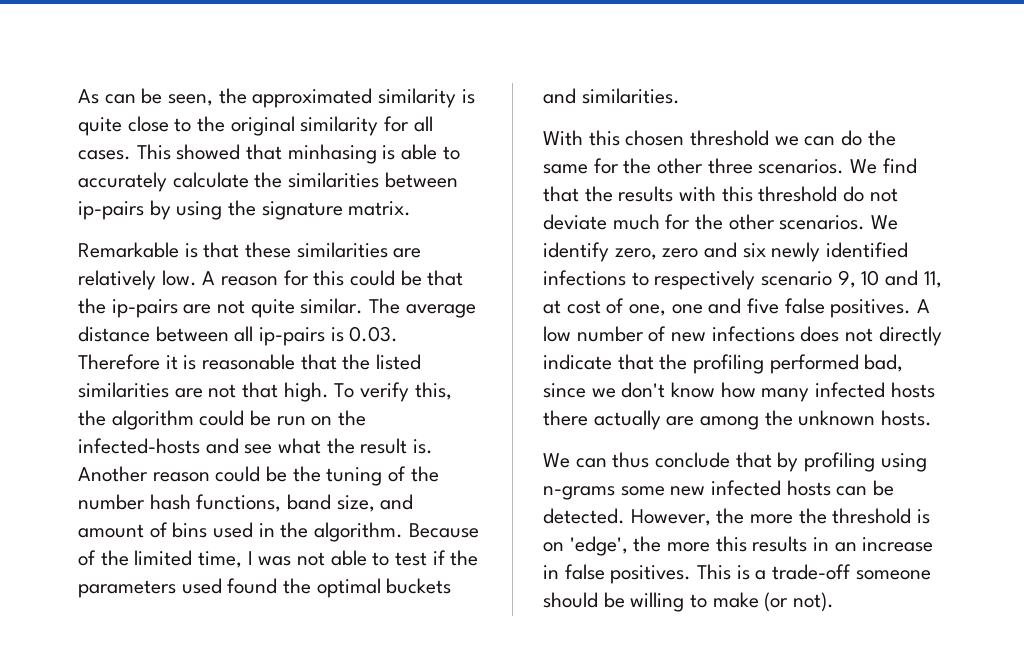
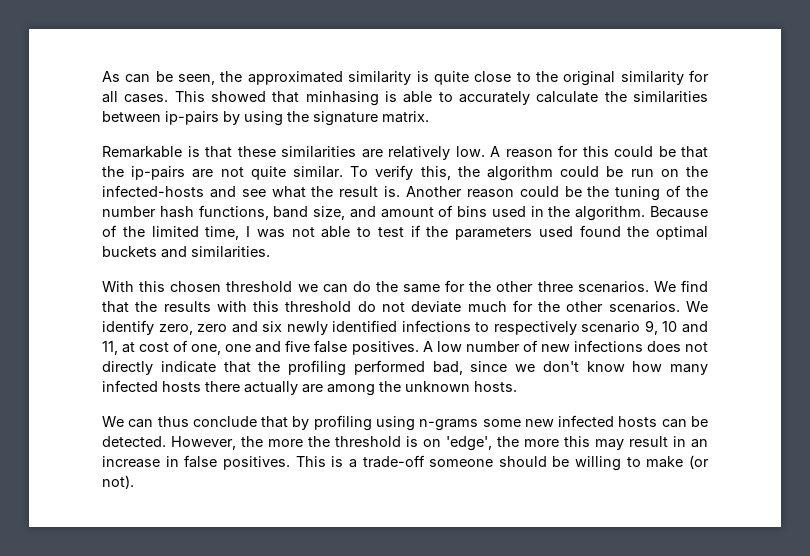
- The average distance between all ip-pairs is 0.03. Therefore it is reasonable that the listed similarities are not that high.
- However, the more the threshold is on 'edge', the more this results in an increase in false positives.
+ However, the more the threshold is on 'edge', the more this may result in an increase in false positives.

